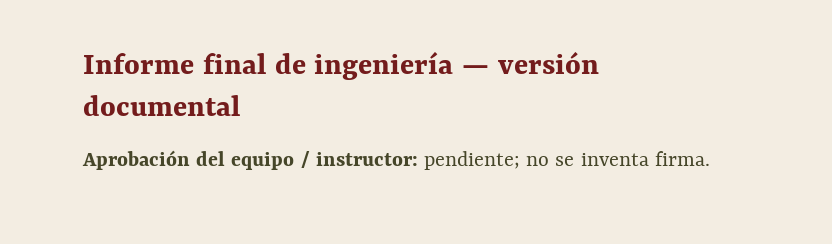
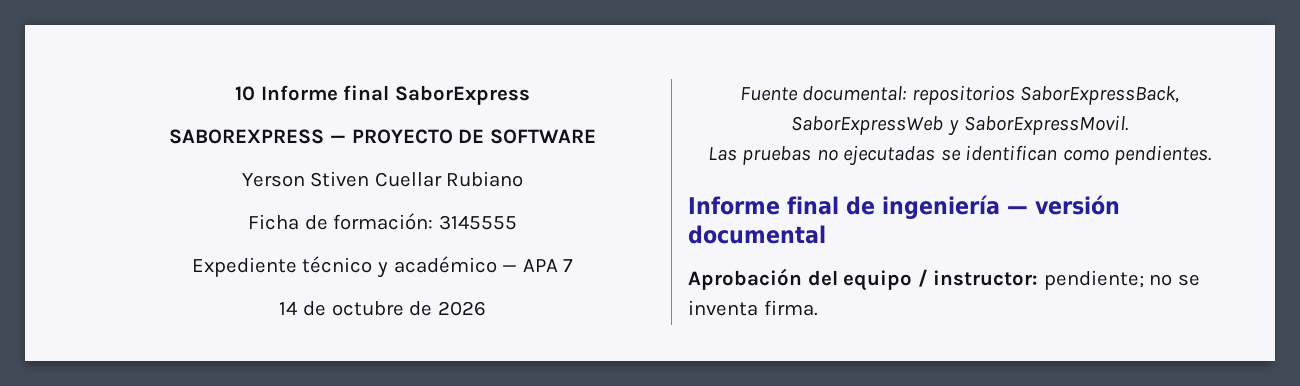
+ 10 Informe final SaborExpress
+ SABOREXPRESS — PROYECTO DE SOFTWARE
+ Yerson Stiven Cuellar Rubiano
+ Ficha de formación: 3145555
+ Expediente técnico y académico — APA 7
+ 14 de octubre de 2026
+ Fuente documental: repositorios SaborExpressBack, SaborExpressWeb y SaborExpressMovil.
+ Las pruebas no ejecutadas se identifican como pendientes.

